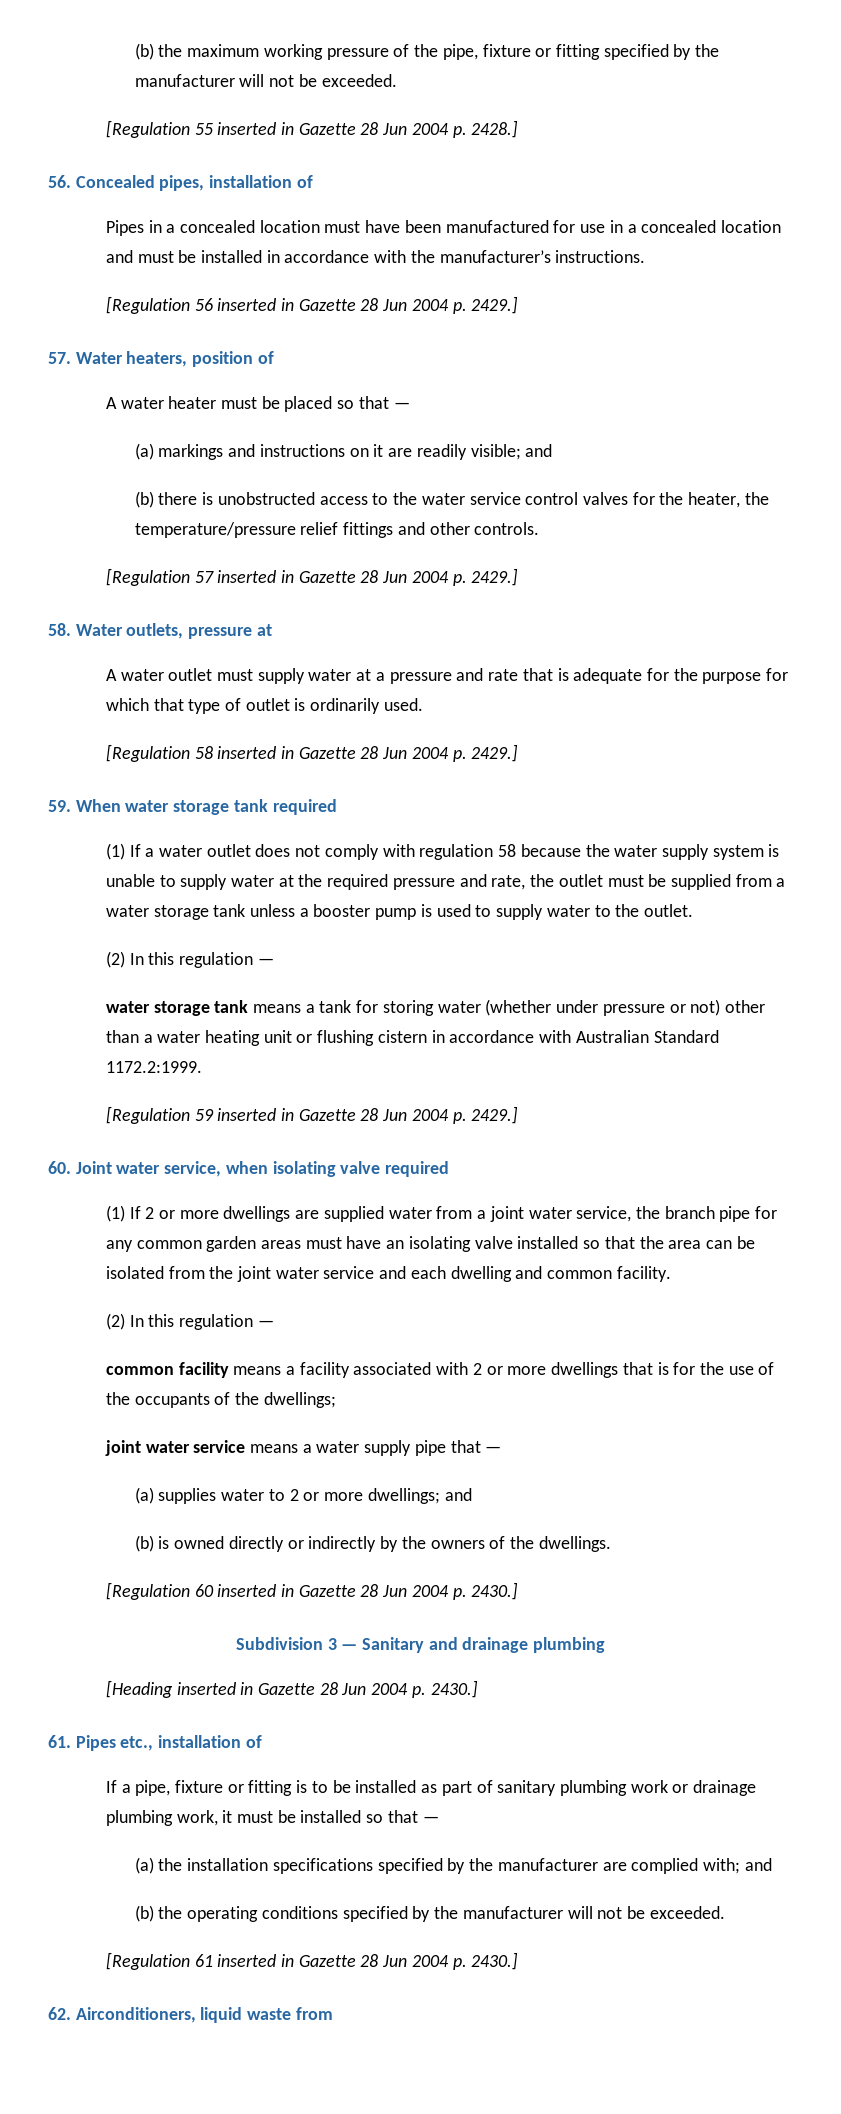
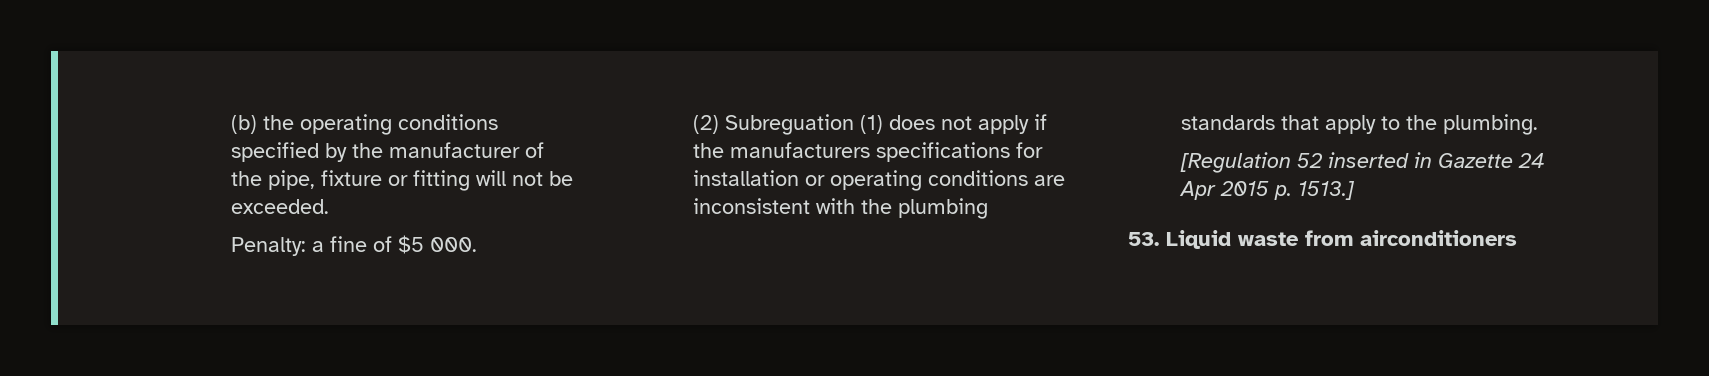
- (b) the maximum working pressure of the pipe, fixture or fitting specified by the manufacturer will not be exceeded.
- [Regulation 55 inserted in Gazette 28 Jun 2004 p. 2428.]
- 56. Concealed pipes, installation of
- Pipes in a concealed location must have been manufactured for use in a concealed location and must be installed in accordance with the manufacturer’s instructions.
- [Regulation 56 inserted in Gazette 28 Jun 2004 p. 2429.]
- 57. Water heaters, position of
- A water heater must be placed so that —
- (a) markings and instructions on it are readily visible; and
- (b) there is unobstructed access to the water service control valves for the heater, the temperature/pressure relief fittings and other controls.
- [Regulation 57 inserted in Gazette 28 Jun 2004 p. 2429.]
- 58. Water outlets, pressure at
- A water outlet must supply water at a pressure and rate that is adequate for the purpose for which that type of outlet is ordinarily used.
- [Regulation 58 inserted in Gazette 28 Jun 2004 p. 2429.]
- 59. When water storage tank required
- (1) If a water outlet does not comply with regulation 58 because the water supply system is unable to supply water at the required pressure and rate, the outlet must be supplied from a water storage tank unless a booster pump is used to supply water to the outlet.
- (2) In this regulation —
- water storage tank means a tank for storing water (whether under pressure or not) other than a water heating unit or flushing cistern in accordance with Australian Standard 1172.2:1999.
- [Regulation 59 inserted in Gazette 28 Jun 2004 p. 2429.]
- 60. Joint water service, when isolating valve required
- (1) If 2 or more dwellings are supplied water from a joint water service, the branch pipe for any common garden areas must have an isolating valve installed so that the area can be isolated from the joint water service and each dwelling and common facility.
- (2) In this regulation —
- common facility means a facility associated with 2 or more dwellings that is for the use of the occupants of the dwellings;
- joint water service means a water supply pipe that —
- (a) supplies water to 2 or more dwellings; and
- (b) is owned directly or indirectly by the owners of the dwellings.
- [Regulation 60 inserted in Gazette 28 Jun 2004 p. 2430.]
- Subdivision 3 — Sanitary and drainage plumbing
- [Heading inserted in Gazette 28 Jun 2004 p. 2430.]
- 61. Pipes etc., installation of
- If a pipe, fixture or fitting is to be installed as part of sanitary plumbing work or drainage plumbing work, it must be installed so that —
- (a) the installation specifications specified by the manufacturer are complied with; and
- (b) the operating conditions specified by the manufacturer will not be exceeded.
- [Regulation 61 inserted in Gazette 28 Jun 2004 p. 2430.]
- 62. Airconditioners, liquid waste from
+ (b) the operating conditions specified by the manufacturer of the pipe, fixture or fitting will not be exceeded.
+ Penalty: a fine of $5 000.
+ (2) Subreguation (1) does not apply if the manufacturers specifications for installation or operating conditions are inconsistent with the plumbing standards that apply to the plumbing.
+ [Regulation 52 inserted in Gazette 24 Apr 2015 p. 1513.]
+ 53. Liquid waste from airconditioners

